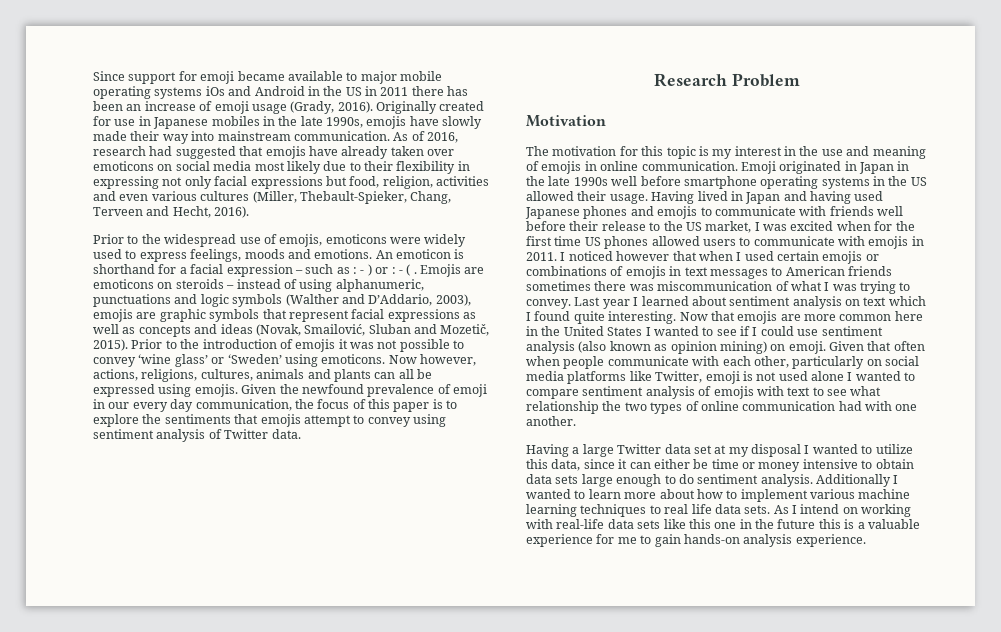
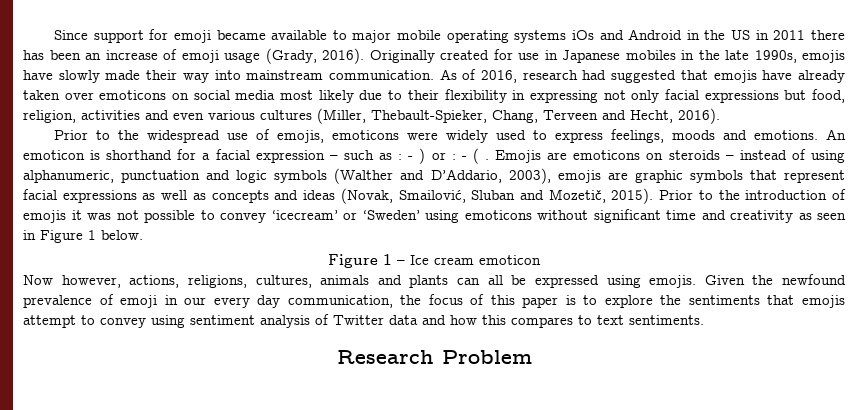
- Emojis are emoticons on steroids – instead of using alphanumeric, punctuations and logic symbols (Walther and D’Addario, 2003), emojis are graphic symbols that represent facial expressions as well as concepts and ideas (Novak, Smailović, Sluban and Mozetič, 2015).
+ Emojis are emoticons on steroids – instead of using alphanumeric, punctuation and logic symbols (Walther and D’Addario, 2003), emojis are graphic symbols that represent facial expressions as well as concepts and ideas (Novak, Smailović, Sluban and Mozetič, 2015).
- Prior to the introduction of emojis it was not possible to convey ‘wine glass’ or ‘Sweden’ using emoticons. Now however, actions, religions, cultures, animals and plants can all be expressed using emojis.
+ Prior to the introduction of emojis it was not possible to convey ‘icecream’ or ‘Sweden’ using emoticons without significant time and creativity as seen in Figure 1 below.
+ Figure 1 – Ice cream emoticon
+ Now however, actions, religions, cultures, animals and plants can all be expressed using emojis.
- Given the newfound prevalence of emoji in our every day communication, the focus of this paper is to explore the sentiments that emojis attempt to convey using sentiment analysis of Twitter data.
+ Given the newfound prevalence of emoji in our every day communication, the focus of this paper is to explore the sentiments that emojis attempt to convey using sentiment analysis of Twitter data and how this compares to text sentiments.
  Research Problem
- Motivation
- The motivation for this topic is my interest in the use and meaning of emojis in online communication. Emoji originated in Japan in the late 1990s well before smartphone operating systems in the US allowed their usage. Having lived in Japan and having used Japanese phones and emojis to communicate with friends well before their release to the US market, I was excited when for the first time US phones allowed users to communicate with emojis in 2011. I noticed however that when I used certain emojis or combinations of emojis in text messages to American friends sometimes there was miscommunication of what I was trying to convey. Last year I learned about sentiment analysis on text which I found quite interesting. Now that emojis are more common here in the United States I wanted to see if I could use sentiment analysis (also known as opinion mining) on emoji. Given that often when people communicate with each other, particularly on social media platforms like Twitter, emoji is not used alone I wanted to compare sentiment analysis of emojis with text to see what relationship the two types of online communication had with one another.
- Having a large Twitter data set at my disposal I wanted to utilize this data, since it can either be time or money intensive to obtain data sets large enough to do sentiment analysis. Additionally I wanted to learn more about how to implement various machine learning techniques to real life data sets. As I intend on working with real-life data sets like this one in the future this is a valuable experience for me to gain hands-on analysis experience.

